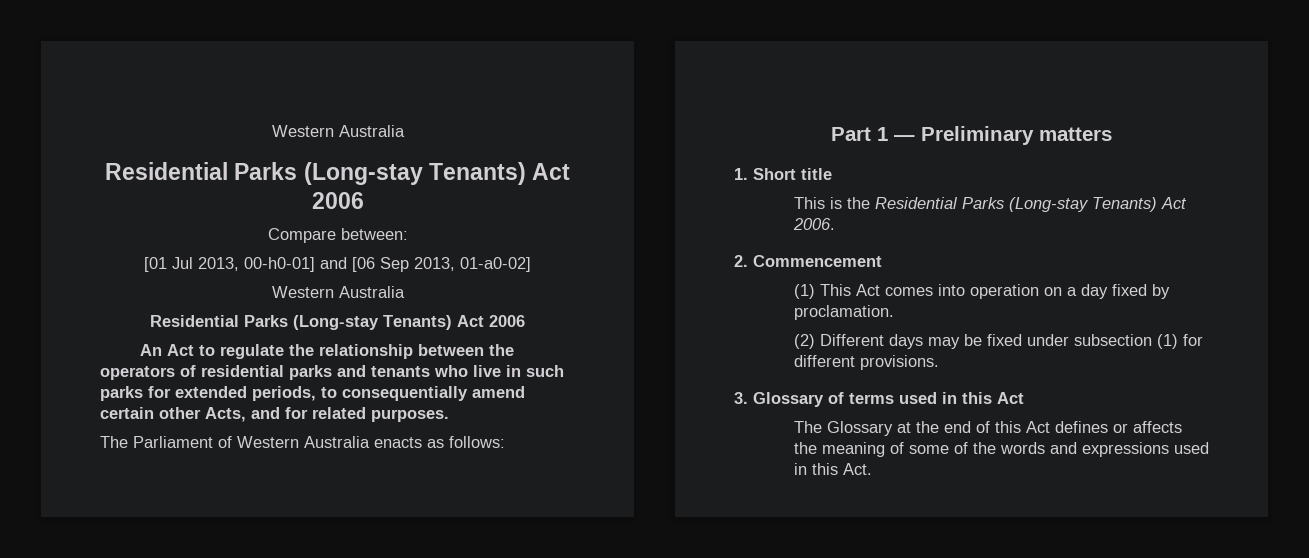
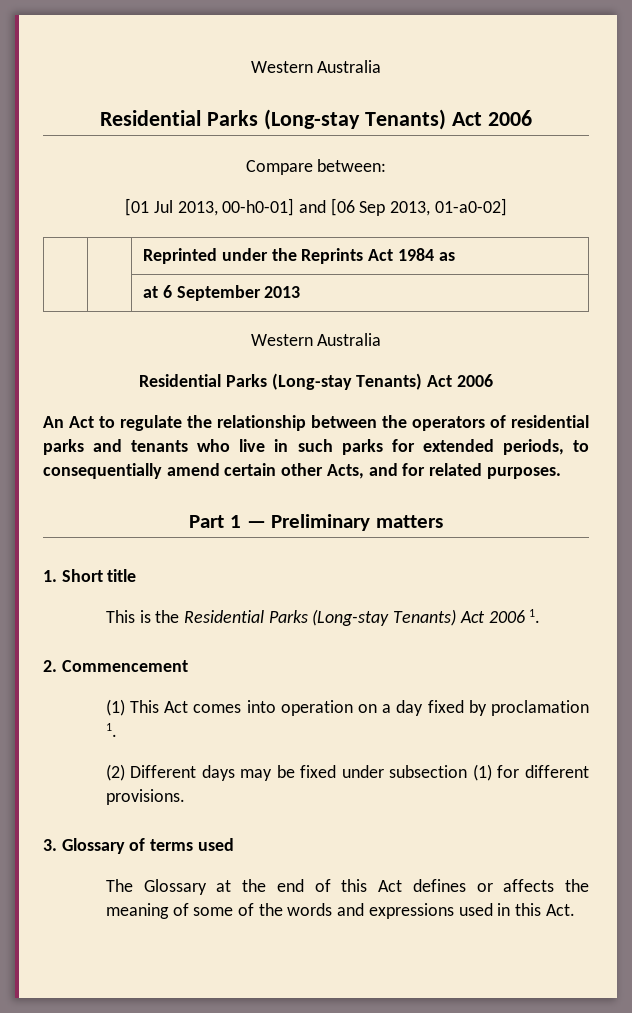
+ | | Reprinted under the Reprints Act 1984 as
+ | | at 6 September 2013
- The Parliament of Western Australia enacts as follows:
- This is the Residential Parks (Long-stay Tenants) Act 2006.
+ This is the Residential Parks (Long-stay Tenants) Act 2006 1.
- (1) This Act comes into operation on a day fixed by proclamation.
+ (1) This Act comes into operation on a day fixed by proclamation 1.
- 3. Glossary of terms used in this Act
+ 3. Glossary of terms used

